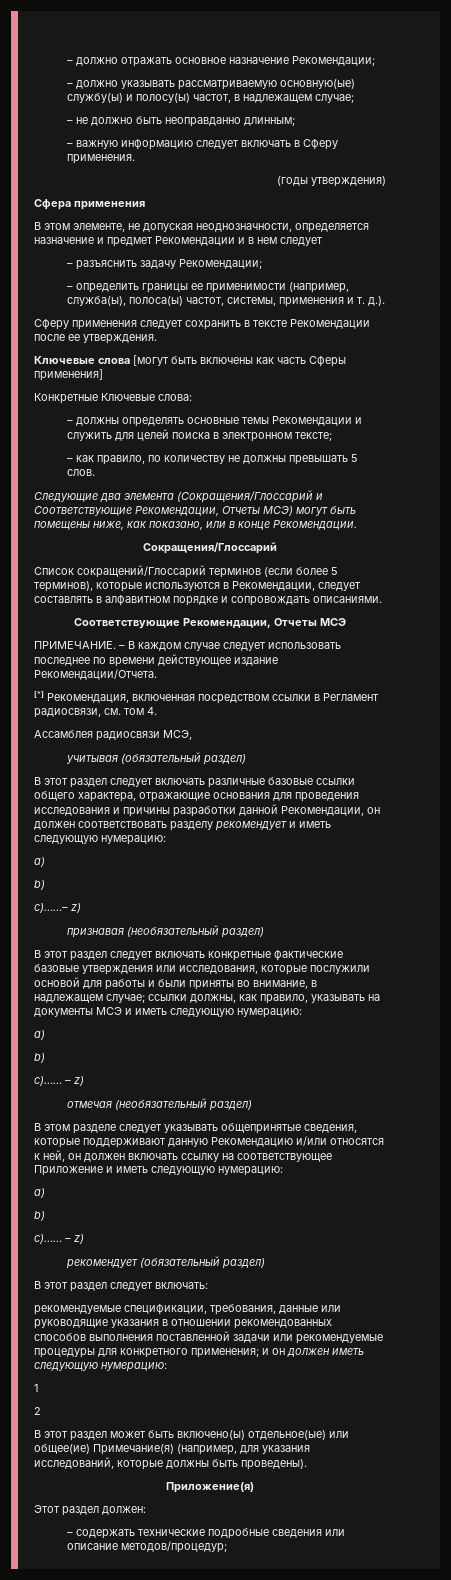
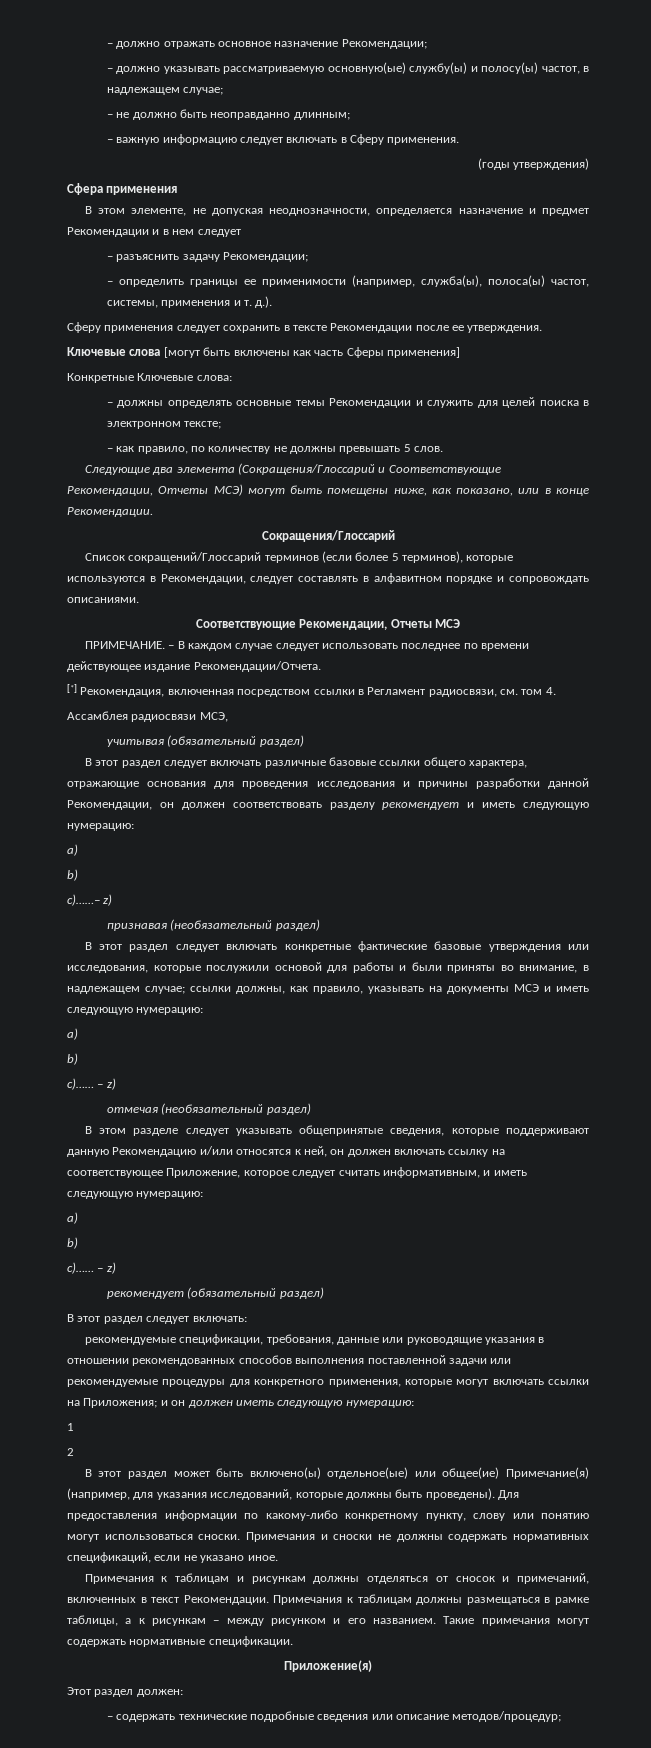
- В этом разделе следует указывать общепринятые сведения, которые поддерживают данную Рекомендацию и/или относятся к ней, он должен включать ссылку на соответствующее Приложение и иметь следующую нумерацию:
+ В этом разделе следует указывать общепринятые сведения, которые поддерживают данную Рекомендацию и/или относятся к ней, он должен включать ссылку на соответствующее Приложение, которое следует считать информативным, и иметь следующую нумерацию:
- рекомендуемые спецификации, требования, данные или руководящие указания в отношении рекомендованных способов выполнения поставленной задачи или рекомендуемые процедуры для конкретного применения; и он должен иметь следующую нумерацию:
+ рекомендуемые спецификации, требования, данные или руководящие указания в отношении рекомендованных способов выполнения поставленной задачи или рекомендуемые процедуры для конкретного применения, которые могут включать ссылки на Приложения; и он должен иметь следующую нумерацию:
+ Для предоставления информации по какому-либо конкретному пункту, слову или понятию могут использоваться сноски. Примечания и сноски не должны содержать нормативных спецификаций, если не указано иное.
+ Примечания к таблицам и рисункам должны отделяться от сносок и примечаний, включенных в текст Рекомендации. Примечания к таблицам должны размещаться в рамке таблицы, а к рисункам − между рисунком и его названием. Такие примечания могут содержать нормативные спецификации.

